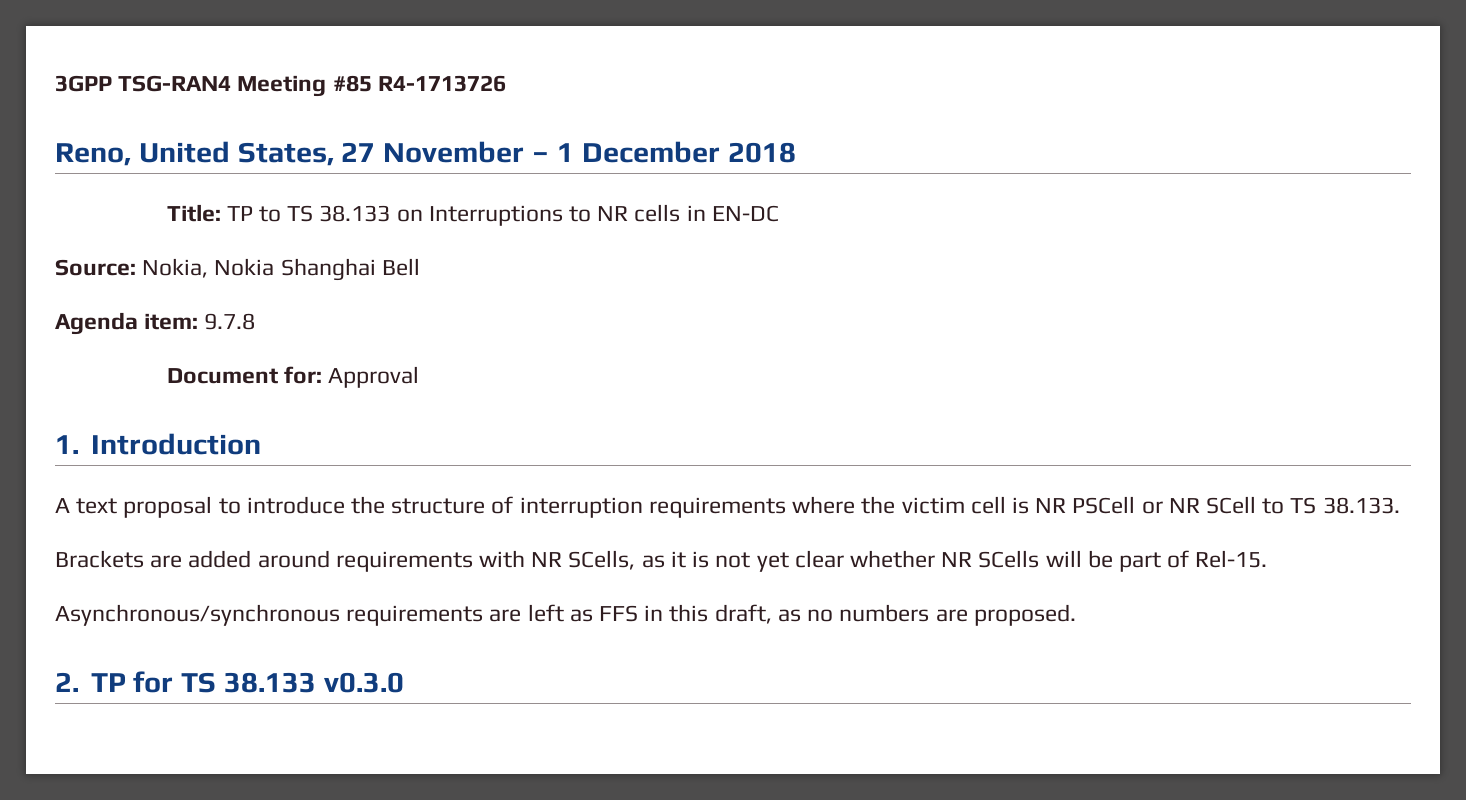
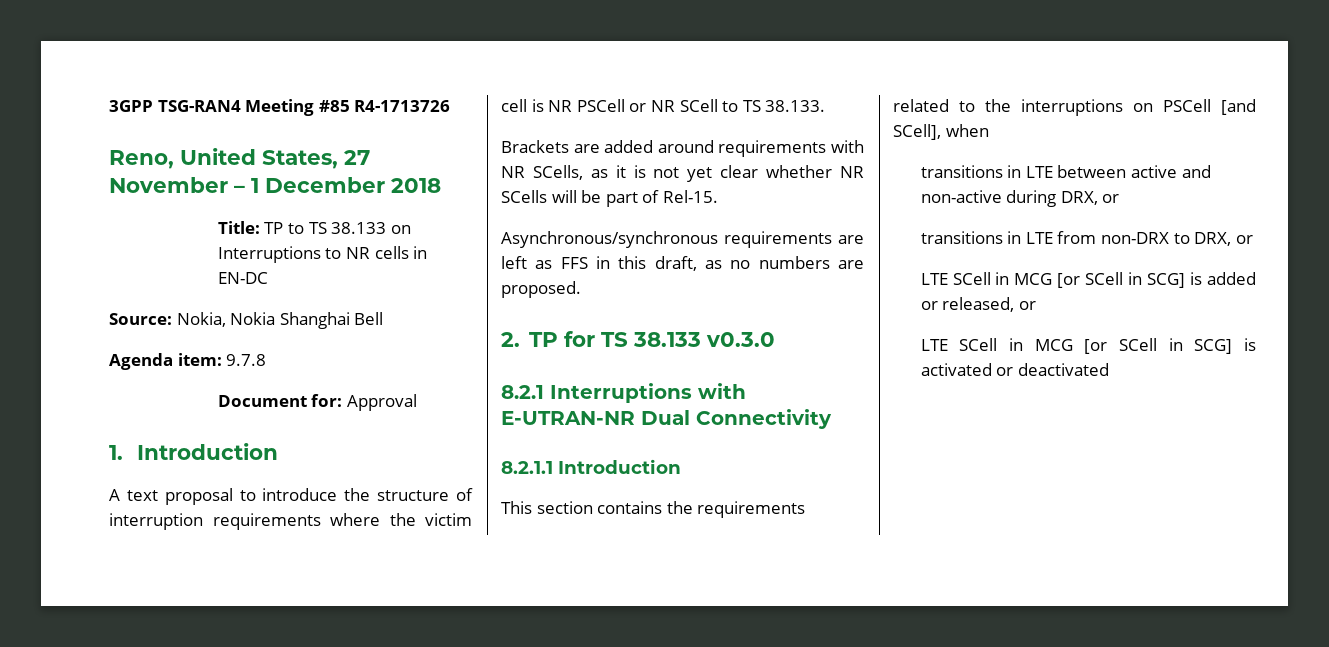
+ 8.2.1 Interruptions with E-UTRAN-NR Dual Connectivity
+ 8.2.1.1 Introduction
+ This section contains the requirements related to the interruptions on PSCell [and SCell], when
+ transitions in LTE between active and non-active during DRX, or
+ transitions in LTE from non-DRX to DRX, or
+ LTE SCell in MCG [or SCell in SCG] is added or released, or
+ LTE SCell in MCG [or SCell in SCG] is activated or deactivated

